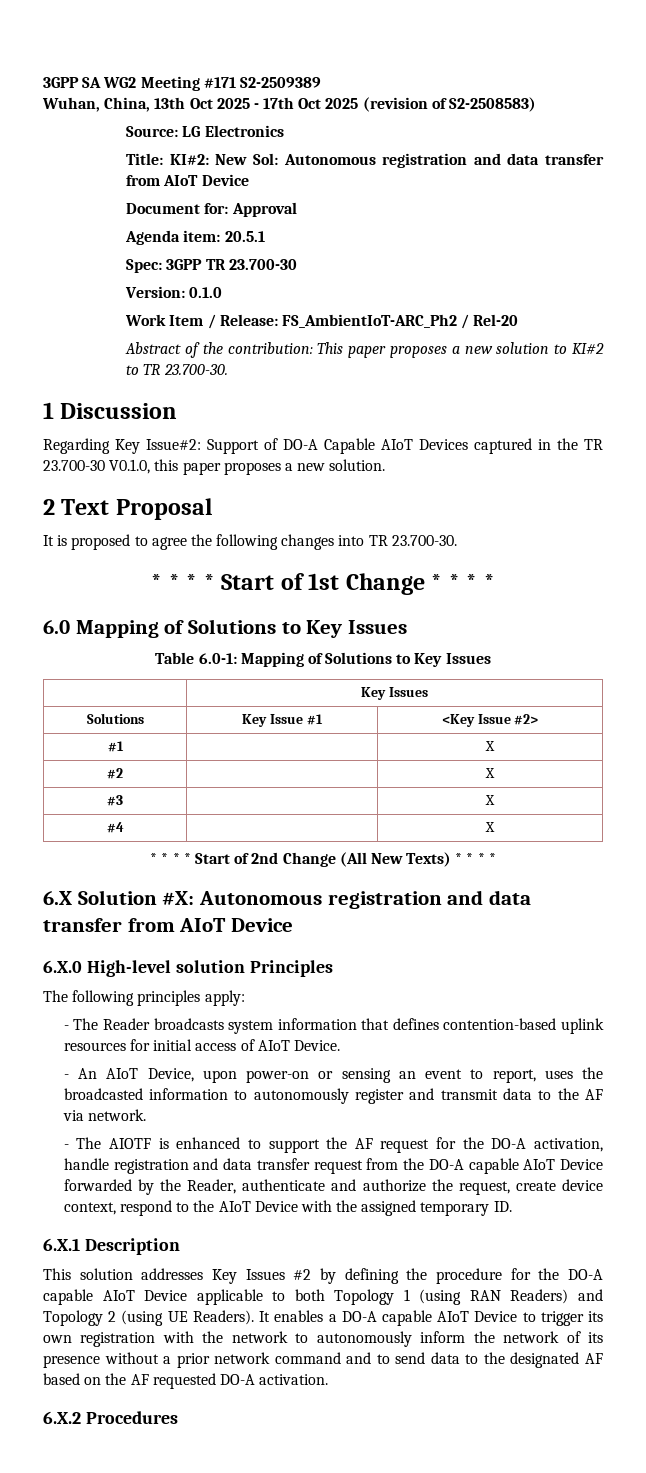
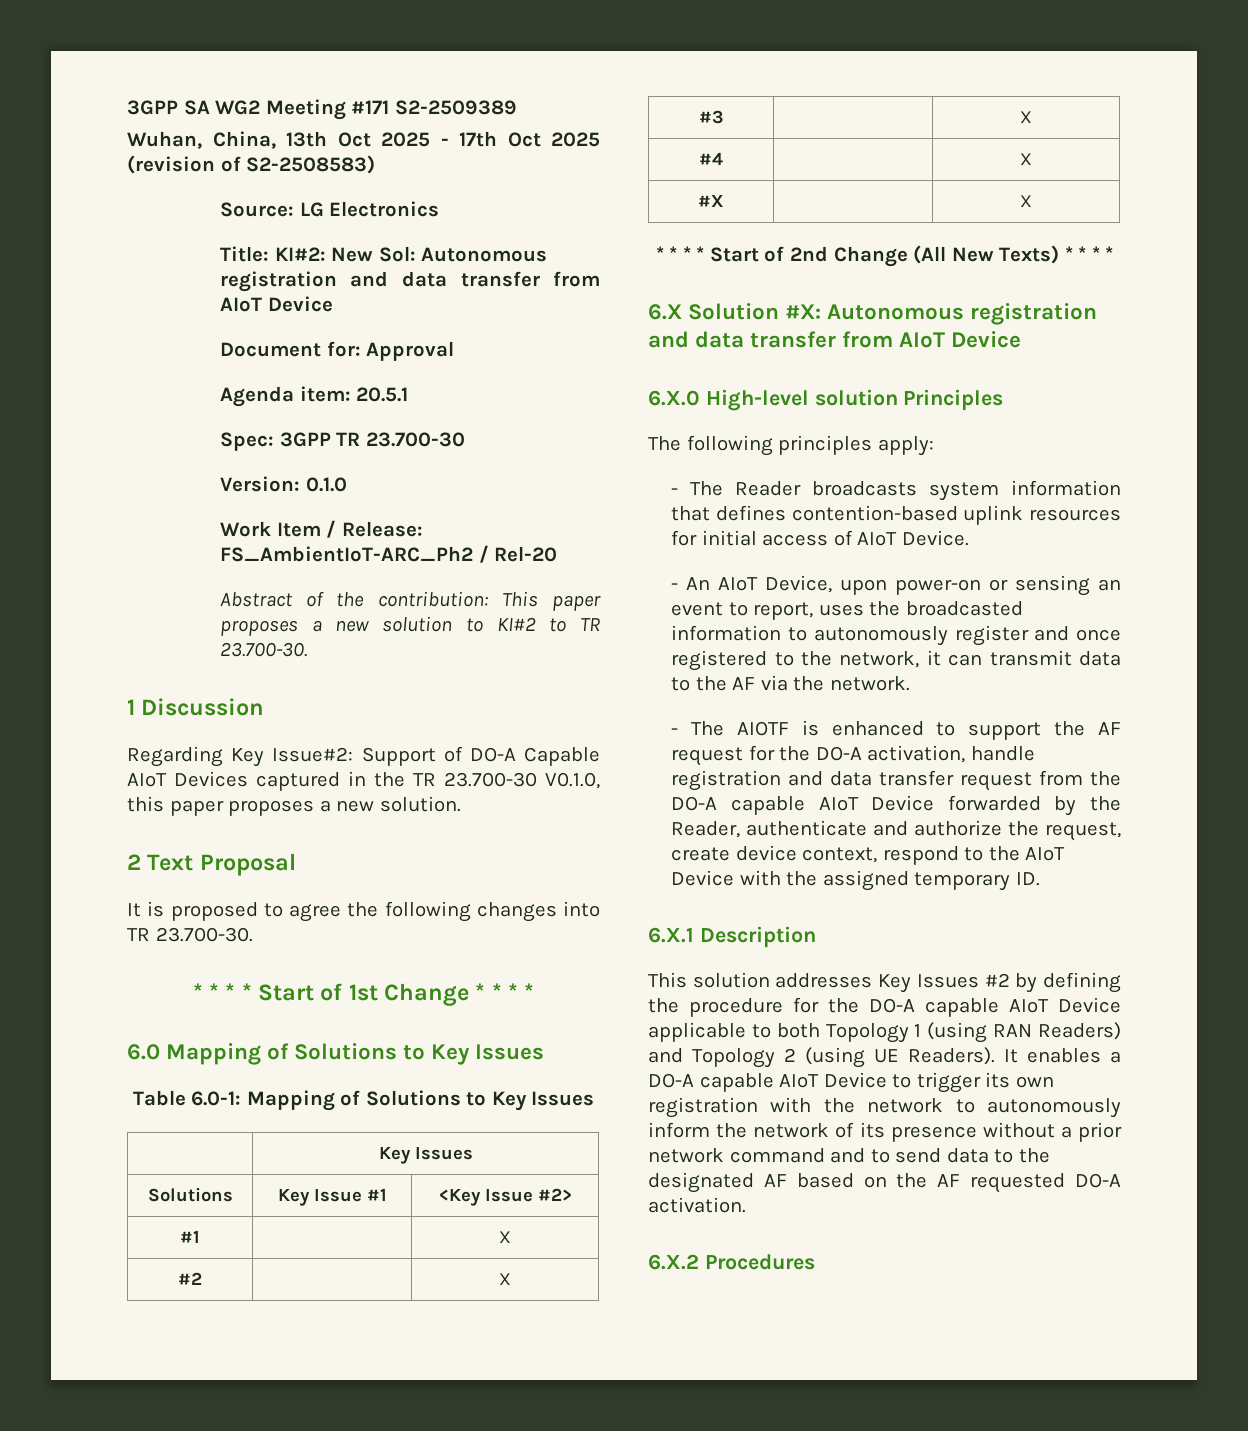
+ #X | | X
- - An AIoT Device, upon power-on or sensing an event to report, uses the broadcasted information to autonomously register and transmit data to the AF via network.
+ - An AIoT Device, upon power-on or sensing an event to report, uses the broadcasted information to autonomously register and once registered to the network, it can transmit data to the AF via the network.

